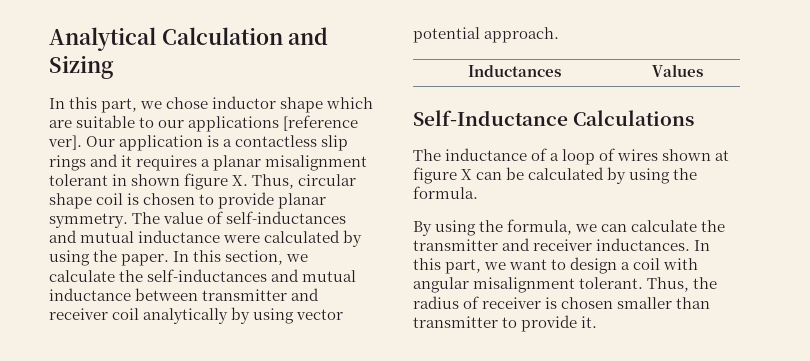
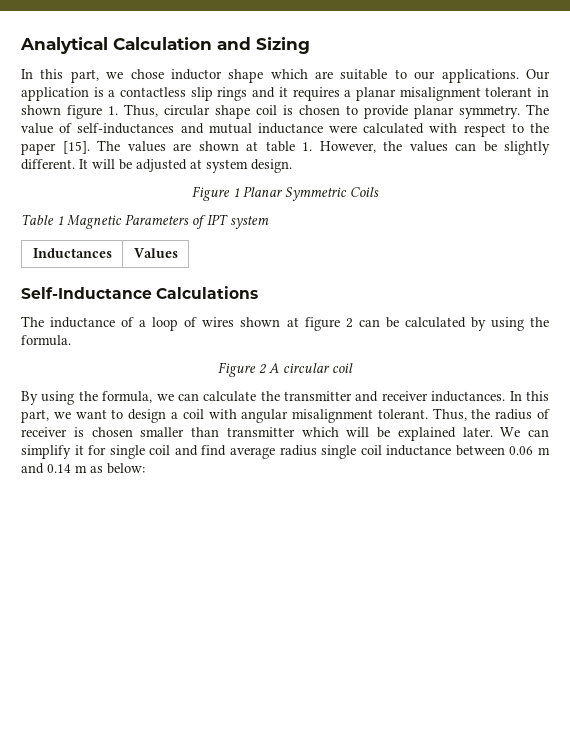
- In this part, we chose inductor shape which are suitable to our applications [reference ver].
+ In this part, we chose inductor shape which are suitable to our applications.
- Our application is a contactless slip rings and it requires a planar misalignment tolerant in shown figure X. Thus, circular shape coil is chosen to provide planar symmetry.
+ Our application is a contactless slip rings and it requires a planar misalignment tolerant in shown figure 1. Thus, circular shape coil is chosen to provide planar symmetry.
- The value of self-inductances and mutual inductance were calculated by using the paper. In this section, we calculate the self-inductances and mutual inductance between transmitter and receiver coil analytically by using vector potential approach.
+ The value of self-inductances and mutual inductance were calculated with respect to the paper [15]. The values are shown at table 1. However, the values can be slightly different. It will be adjusted at system design.
+ Figure 1 Planar Symmetric Coils
+ Table 1 Magnetic Parameters of IPT system
- The inductance of a loop of wires shown at figure X can be calculated by using the formula.
+ The inductance of a loop of wires shown at figure 2 can be calculated by using the formula.
+ Figure 2 A circular coil
- Thus, the radius of receiver is chosen smaller than transmitter to provide it.
+ Thus, the radius of receiver is chosen smaller than transmitter which will be explained later. We can simplify it for single coil and find average radius single coil inductance between 0.06 m and 0.14 m as below:

